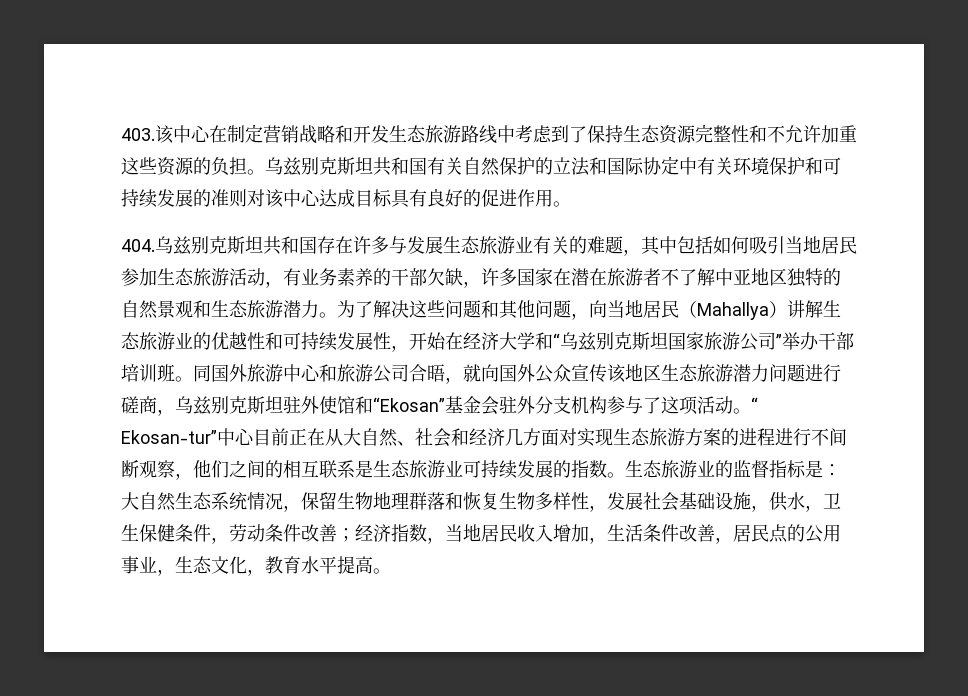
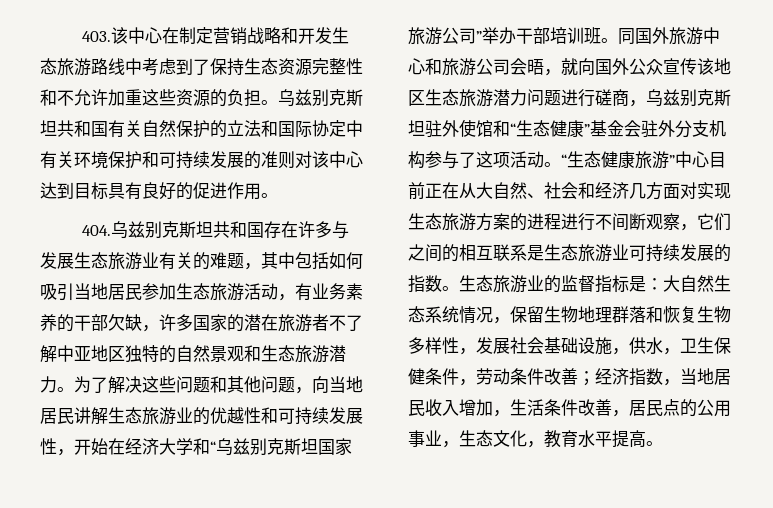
- 乌兹别克斯坦共和国有关自然保护的立法和国际协定中有关环境保护和可持续发展的准则对该中心达成目标具有良好的促进作用。
+ 乌兹别克斯坦共和国有关自然保护的立法和国际协定中有关环境保护和可持续发展的准则对该中心达到目标具有良好的促进作用。
- 404.乌兹别克斯坦共和国存在许多与发展生态旅游业有关的难题，其中包括如何吸引当地居民参加生态旅游活动，有业务素养的干部欠缺，许多国家在潜在旅游者不了解中亚地区独特的自然景观和生态旅游潜力。
+ 404.乌兹别克斯坦共和国存在许多与发展生态旅游业有关的难题，其中包括如何吸引当地居民参加生态旅游活动，有业务素养的干部欠缺，许多国家的潜在旅游者不了解中亚地区独特的自然景观和生态旅游潜力。
- 为了解决这些问题和其他问题，向当地居民（Mahallya）讲解生态旅游业的优越性和可持续发展性，开始在经济大学和“乌兹别克斯坦国家旅游公司”举办干部培训班。
+ 为了解决这些问题和其他问题，向当地居民讲解生态旅游业的优越性和可持续发展性，开始在经济大学和“乌兹别克斯坦国家旅游公司”举办干部培训班。
- 同国外旅游中心和旅游公司合晤，就向国外公众宣传该地区生态旅游潜力问题进行磋商，乌兹别克斯坦驻外使馆和“Ekosan”基金会驻外分支机构参与了这项活动。
+ 同国外旅游中心和旅游公司会晤，就向国外公众宣传该地区生态旅游潜力问题进行磋商，乌兹别克斯坦驻外使馆和“生态健康”基金会驻外分支机构参与了这项活动。
- “ Ekosan-tur”中心目前正在从大自然、社会和经济几方面对实现生态旅游方案的进程进行不间断观察，他们之间的相互联系是生态旅游业可持续发展的指数。
+ “生态健康旅游”中心目前正在从大自然、社会和经济几方面对实现生态旅游方案的进程进行不间断观察，它们之间的相互联系是生态旅游业可持续发展的指数。

